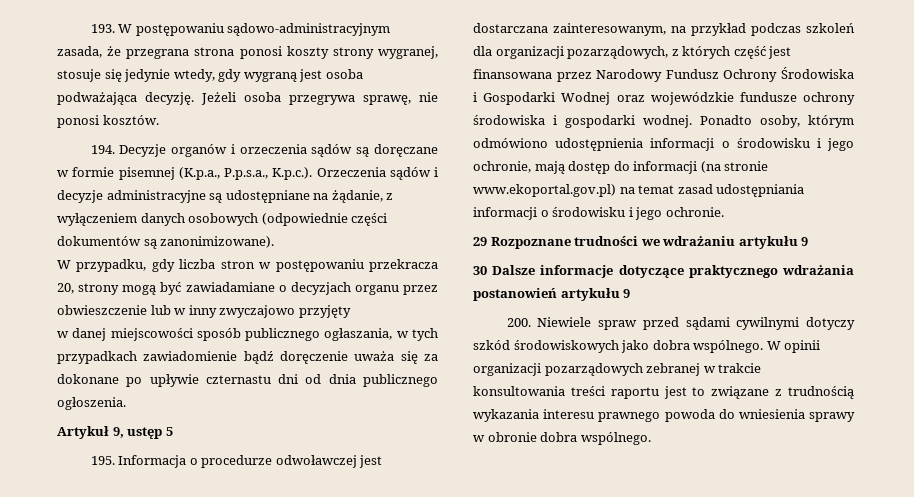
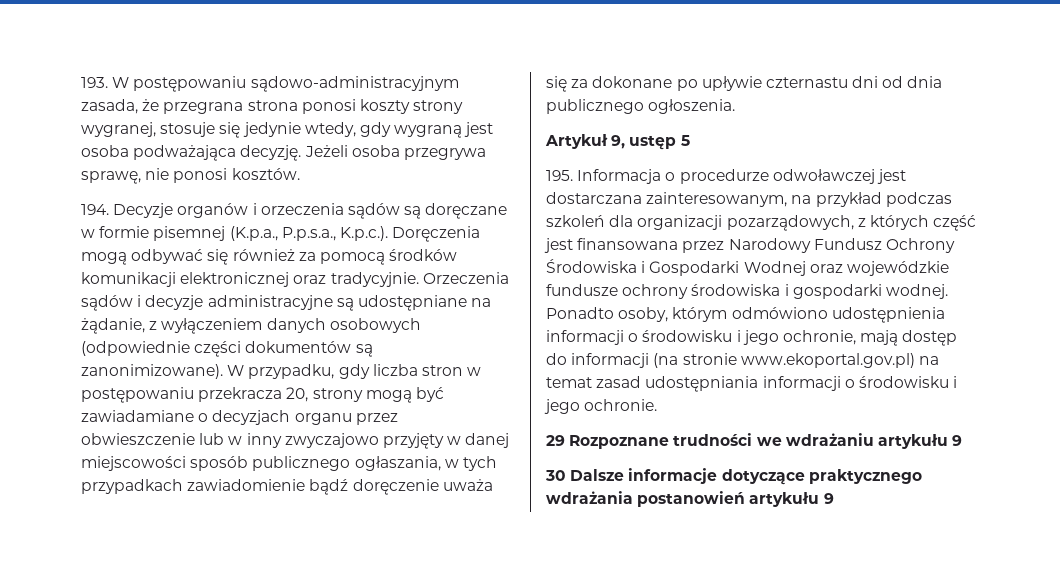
- 194. Decyzje organów i orzeczenia sądów są doręczane w formie pisemnej (K.p.a., P.p.s.a., K.p.c.). Orzeczenia sądów i decyzje administracyjne są udostępniane na żądanie, z wyłączeniem danych osobowych (odpowiednie części dokumentów są zanonimizowane).
- W przypadku, gdy liczba stron w postępowaniu przekracza 20, strony mogą być zawiadamiane o decyzjach organu przez obwieszczenie lub w inny zwyczajowo przyjęty
- w danej miejscowości sposób publicznego ogłaszania, w tych przypadkach zawiadomienie bądź doręczenie uważa się za dokonane po upływie czternastu dni od dnia publicznego ogłoszenia.
+ 194. Decyzje organów i orzeczenia sądów są doręczane w formie pisemnej (K.p.a., P.p.s.a., K.p.c.). Doręczenia mogą odbywać się również za pomocą środków komunikacji elektronicznej oraz tradycyjnie. Orzeczenia sądów i decyzje administracyjne są udostępniane na żądanie, z wyłączeniem danych osobowych (odpowiednie części dokumentów są zanonimizowane). W przypadku, gdy liczba stron w postępowaniu przekracza 20, strony mogą być zawiadamiane o decyzjach organu przez obwieszczenie lub w inny zwyczajowo przyjęty w danej miejscowości sposób publicznego ogłaszania, w tych przypadkach zawiadomienie bądź doręczenie uważa się za dokonane po upływie czternastu dni od dnia publicznego ogłoszenia.
- 200. Niewiele spraw przed sądami cywilnymi dotyczy szkód środowiskowych jako dobra wspólnego. W opinii organizacji pozarządowych zebranej w trakcie konsultowania treści raportu jest to związane z trudnością wykazania interesu prawnego powoda do wniesienia sprawy w obronie dobra wspólnego.

